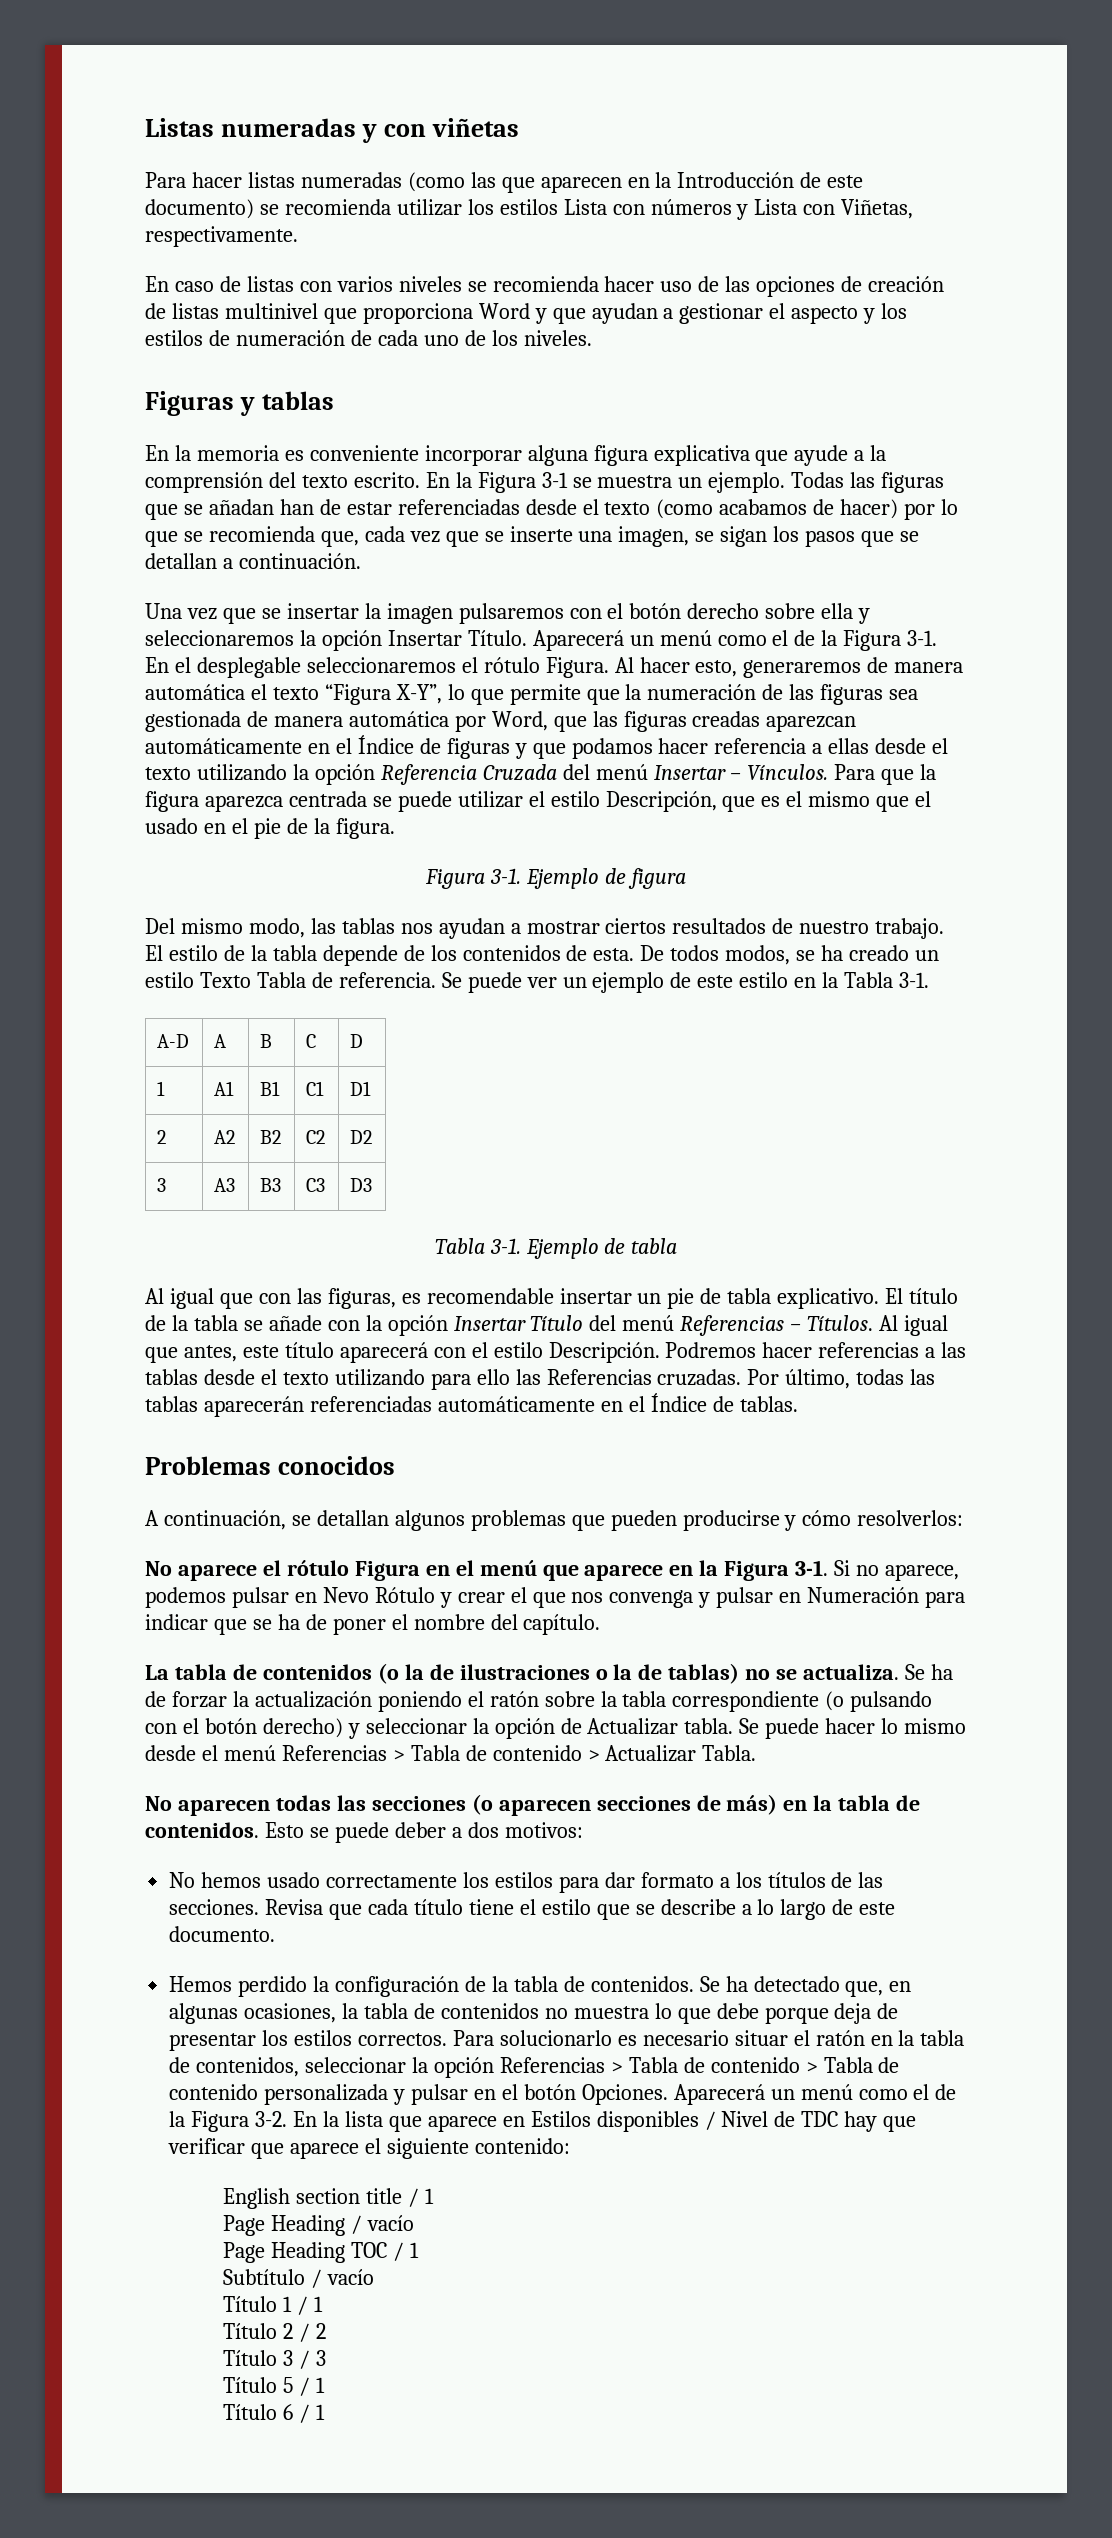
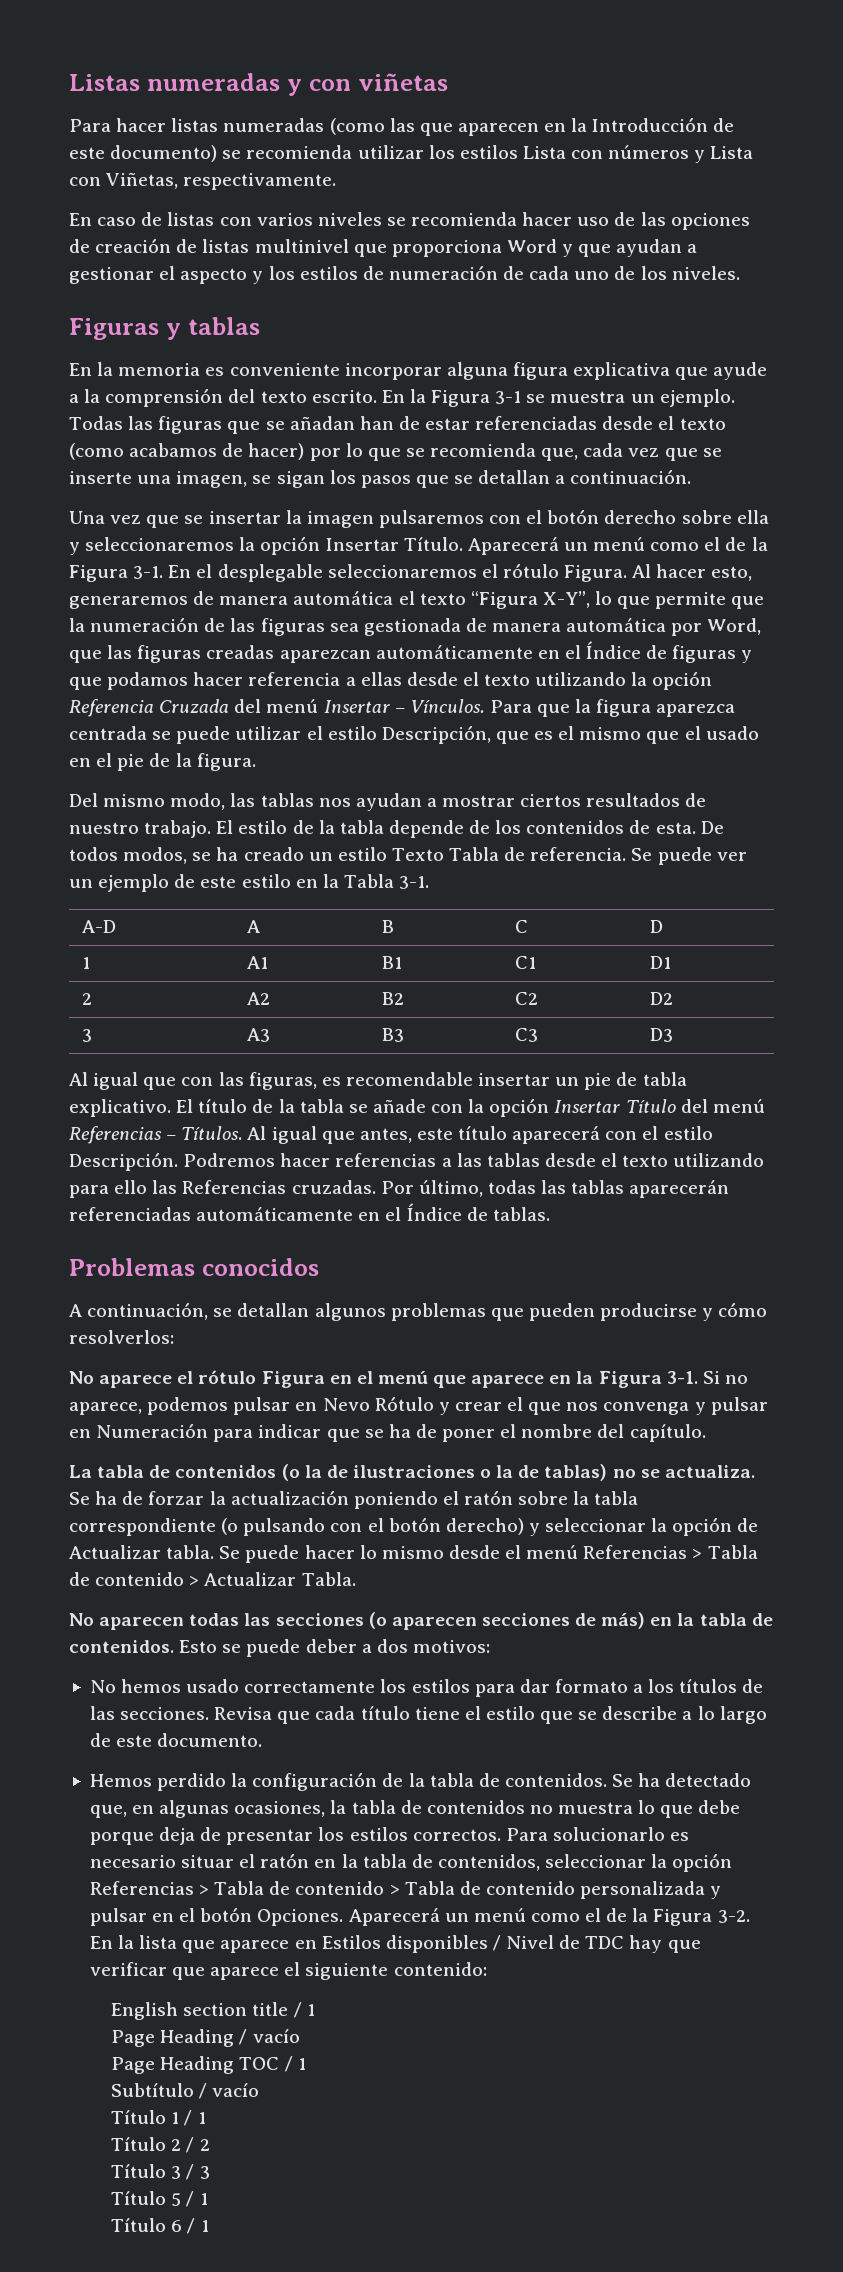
- Figura 3-1. Ejemplo de figura
- Tabla 3-1. Ejemplo de tabla

